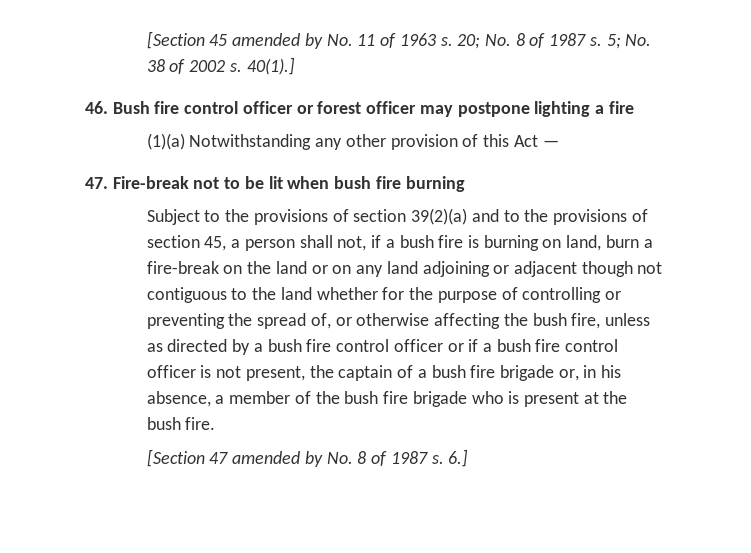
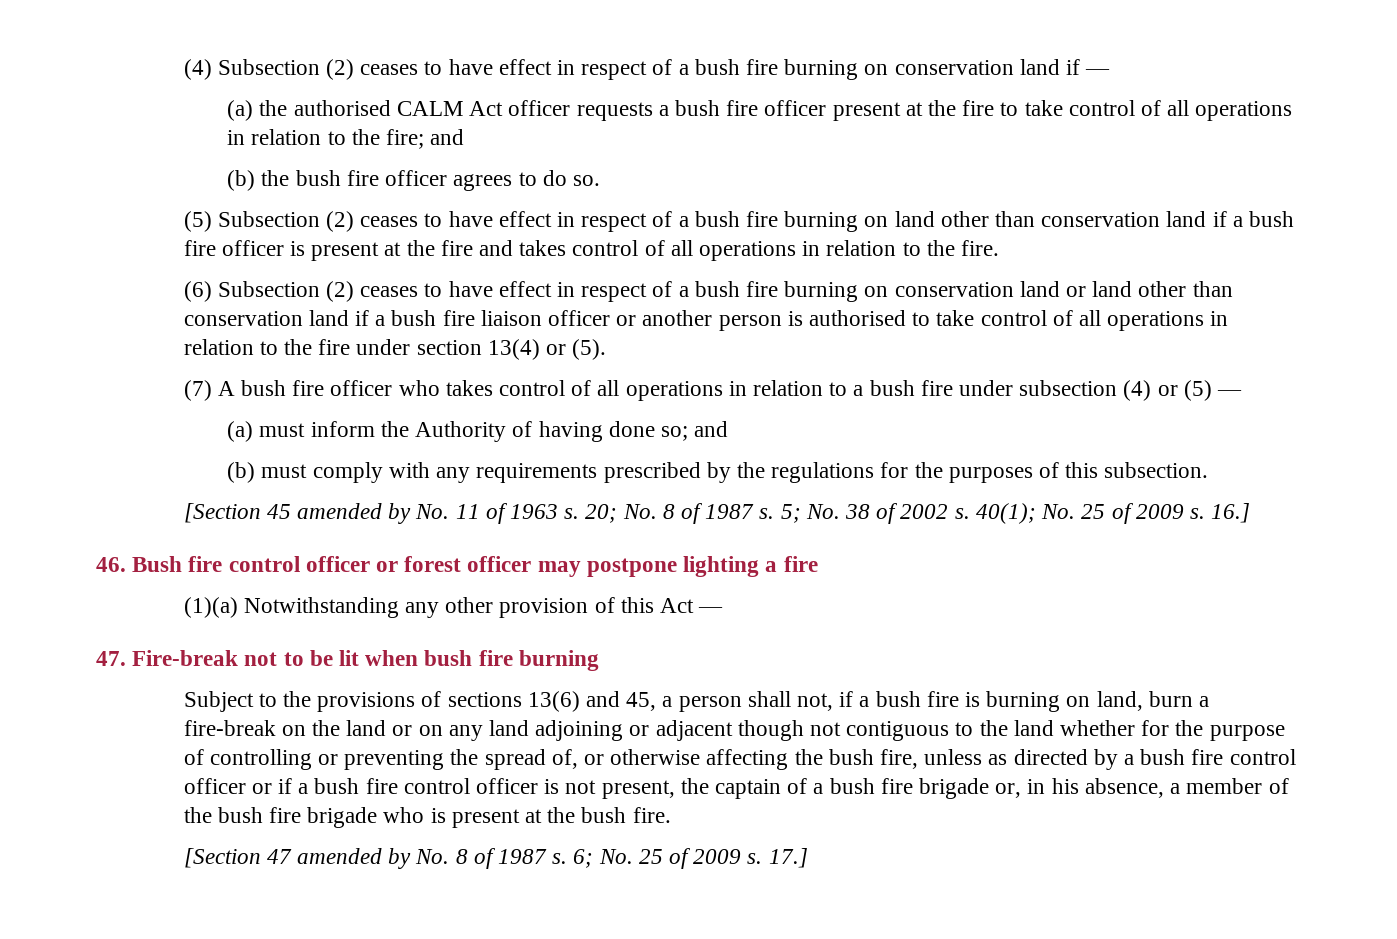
+ (4) Subsection (2) ceases to have effect in respect of a bush fire burning on conservation land if —
+ (a) the authorised CALM Act officer requests a bush fire officer present at the fire to take control of all operations in relation to the fire; and
+ (b) the bush fire officer agrees to do so.
+ (5) Subsection (2) ceases to have effect in respect of a bush fire burning on land other than conservation land if a bush fire officer is present at the fire and takes control of all operations in relation to the fire.
+ (6) Subsection (2) ceases to have effect in respect of a bush fire burning on conservation land or land other than conservation land if a bush fire liaison officer or another person is authorised to take control of all operations in relation to the fire under section 13(4) or (5).
+ (7) A bush fire officer who takes control of all operations in relation to a bush fire under subsection (4) or (5) —
+ (a) must inform the Authority of having done so; and
+ (b) must comply with any requirements prescribed by the regulations for the purposes of this subsection.
- 40(1).]
+ 40(1); No. 25 of 2009 s. 16.]
- Subject to the provisions of section 39(2)(a) and to the provisions of section 45, a person shall not, if a bush fire is burning on land, burn a fire-break on the land or on any land adjoining or adjacent though not contiguous to the land whether for the purpose of controlling or preventing the spread of, or otherwise affecting the bush fire, unless as directed by a bush fire control officer or if a bush fire control officer is not present, the captain of a bush fire brigade or, in his absence, a member of the bush fire brigade who is present at the bush fire.
+ Subject to the provisions of sections 13(6) and 45, a person shall not, if a bush fire is burning on land, burn a fire-break on the land or on any land adjoining or adjacent though not contiguous to the land whether for the purpose of controlling or preventing the spread of, or otherwise affecting the bush fire, unless as directed by a bush fire control officer or if a bush fire control officer is not present, the captain of a bush fire brigade or, in his absence, a member of the bush fire brigade who is present at the bush fire.
- 6.]
+ 6; No. 25 of 2009 s. 17.]

